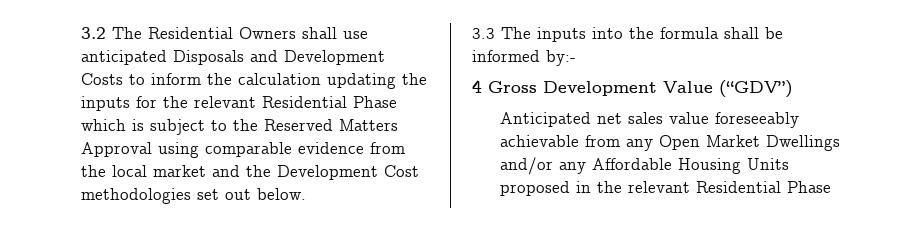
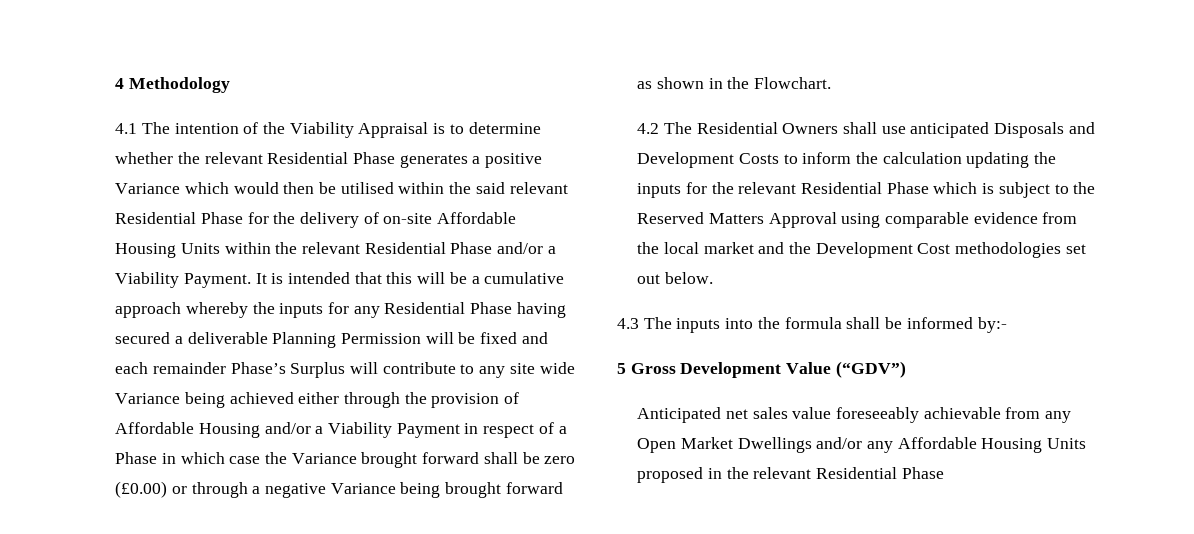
- 3.2 The Residential Owners shall use anticipated Disposals and Development Costs to inform the calculation updating the inputs for the relevant Residential Phase which is subject to the Reserved Matters Approval using comparable evidence from the local market and the Development Cost methodologies set out below.
+ 4 Methodology
+ 4.1 The intention of the Viability Appraisal is to determine whether the relevant Residential Phase generates a positive Variance which would then be utilised within the said relevant Residential Phase for the delivery of on-site Affordable Housing Units within the relevant Residential Phase and/or a Viability Payment. It is intended that this will be a cumulative approach whereby the inputs for any Residential Phase having secured a deliverable Planning Permission will be fixed and each remainder Phase’s Surplus will contribute to any site wide Variance being achieved either through the provision of Affordable Housing and/or a Viability Payment in respect of a Phase in which case the Variance brought forward shall be zero (£0.00) or through a negative Variance being brought forward as shown in the Flowchart.
+ 4.2 The Residential Owners shall use anticipated Disposals and Development Costs to inform the calculation updating the inputs for the relevant Residential Phase which is subject to the Reserved Matters Approval using comparable evidence from the local market and the Development Cost methodologies set out below.
- 3.3 The inputs into the formula shall be informed by:-
+ 4.3 The inputs into the formula shall be informed by:-
- 4 Gross Development Value (“GDV”)
+ 5 Gross Development Value (“GDV”)

